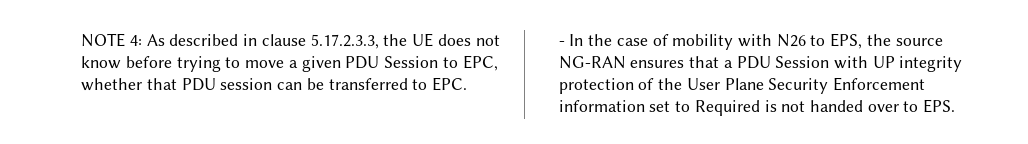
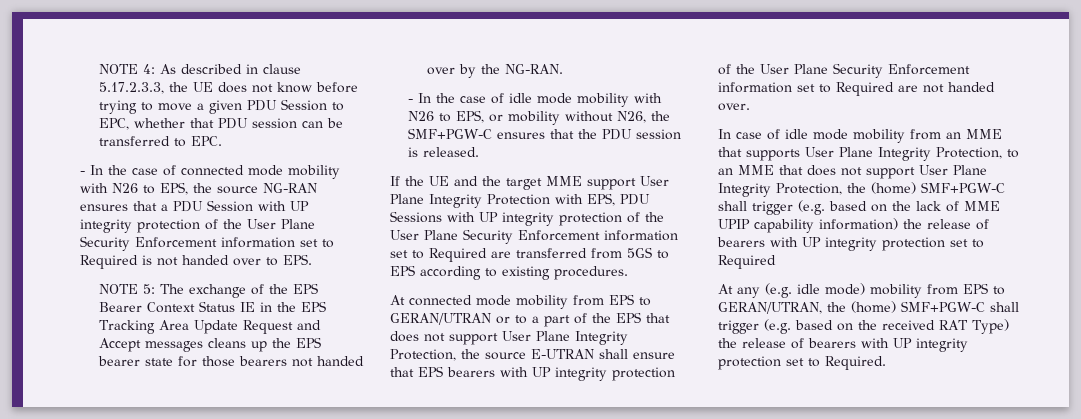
- - In the case of mobility with N26 to EPS, the source NG-RAN ensures that a PDU Session with UP integrity protection of the User Plane Security Enforcement information set to Required is not handed over to EPS.
+ - In the case of connected mode mobility with N26 to EPS, the source NG-RAN ensures that a PDU Session with UP integrity protection of the User Plane Security Enforcement information set to Required is not handed over to EPS.
+ NOTE 5: The exchange of the EPS Bearer Context Status IE in the EPS Tracking Area Update Request and Accept messages cleans up the EPS bearer state for those bearers not handed over by the NG-RAN.
+ - In the case of idle mode mobility with N26 to EPS, or mobility without N26, the SMF+PGW-C ensures that the PDU session is released.
+ If the UE and the target MME support User Plane Integrity Protection with EPS, PDU Sessions with UP integrity protection of the User Plane Security Enforcement information set to Required are transferred from 5GS to EPS according to existing procedures.
+ At connected mode mobility from EPS to GERAN/UTRAN or to a part of the EPS that does not support User Plane Integrity Protection, the source E-UTRAN shall ensure that EPS bearers with UP integrity protection of the User Plane Security Enforcement information set to Required are not handed over.
+ In case of idle mode mobility from an MME that supports User Plane Integrity Protection, to an MME that does not support User Plane Integrity Protection, the (home) SMF+PGW-C shall trigger (e.g. based on the lack of MME UPIP capability information) the release of bearers with UP integrity protection set to Required
+ At any (e.g. idle mode) mobility from EPS to GERAN/UTRAN, the (home) SMF+PGW-C shall trigger (e.g. based on the received RAT Type) the release of bearers with UP integrity protection set to Required.

